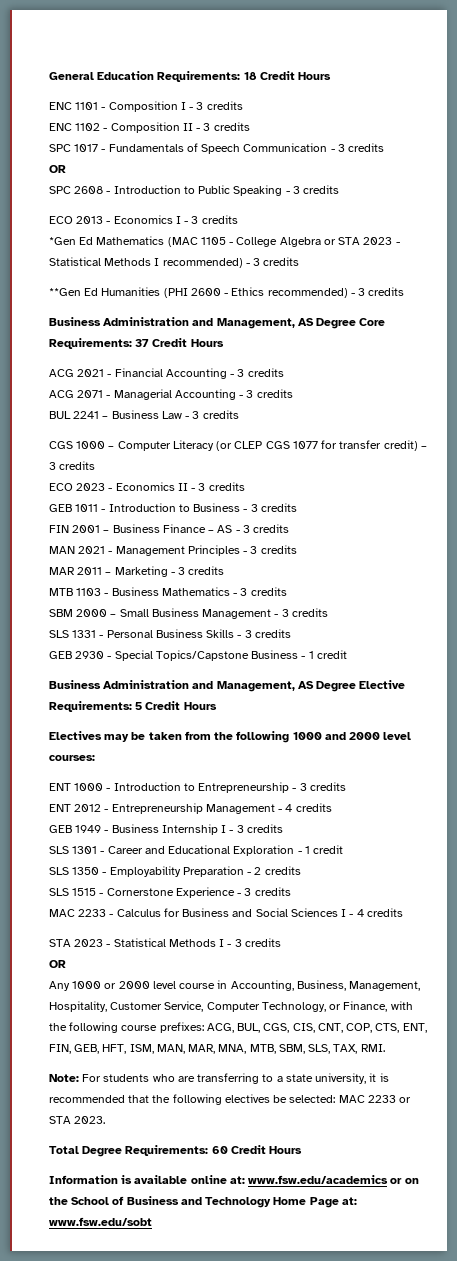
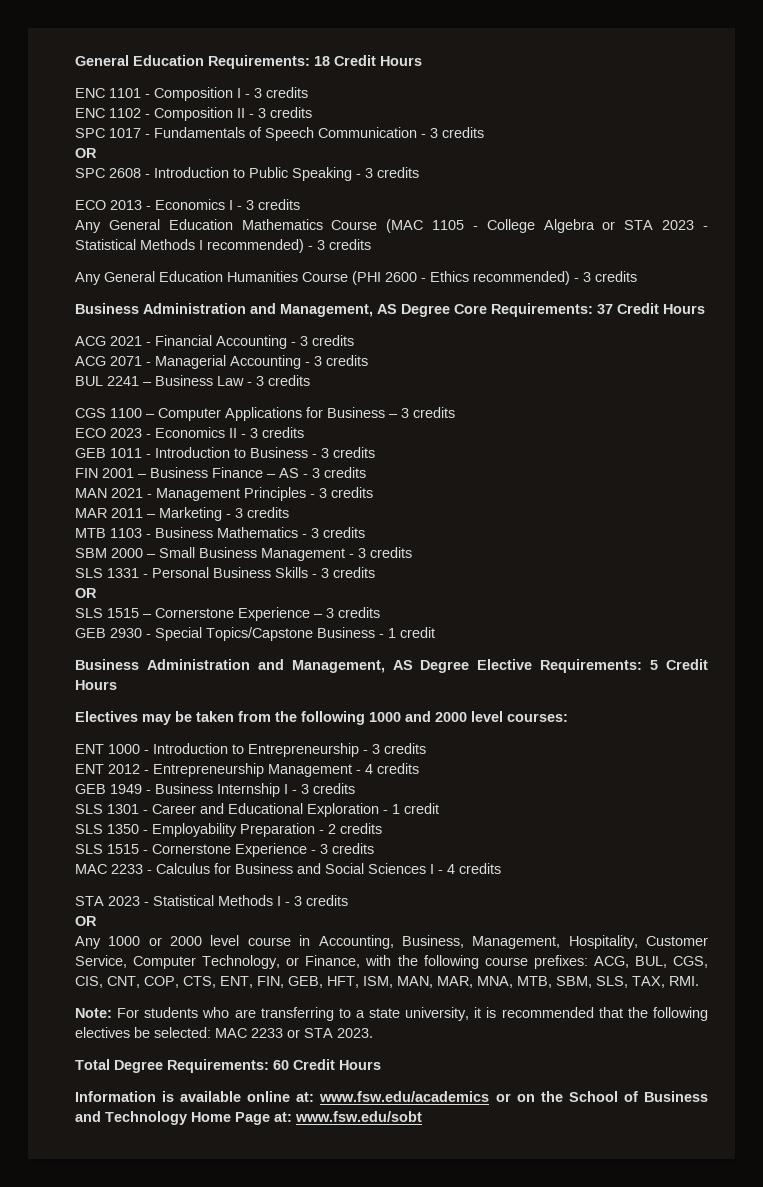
- *Gen Ed Mathematics (MAC 1105 - College Algebra or STA 2023 - Statistical Methods I recommended) - 3 credits
+ Any General Education Mathematics Course (MAC 1105 - College Algebra or STA 2023 - Statistical Methods I recommended) - 3 credits
- **Gen Ed Humanities (PHI 2600 - Ethics recommended) - 3 credits
+ Any General Education Humanities Course (PHI 2600 - Ethics recommended) - 3 credits
- CGS 1000 – Computer Literacy (or CLEP CGS 1077 for transfer credit) – 3 credits
+ CGS 1100 – Computer Applications for Business – 3 credits
  SLS 1331 - Personal Business Skills - 3 credits
+ OR
+ SLS 1515 – Cornerstone Experience – 3 credits

